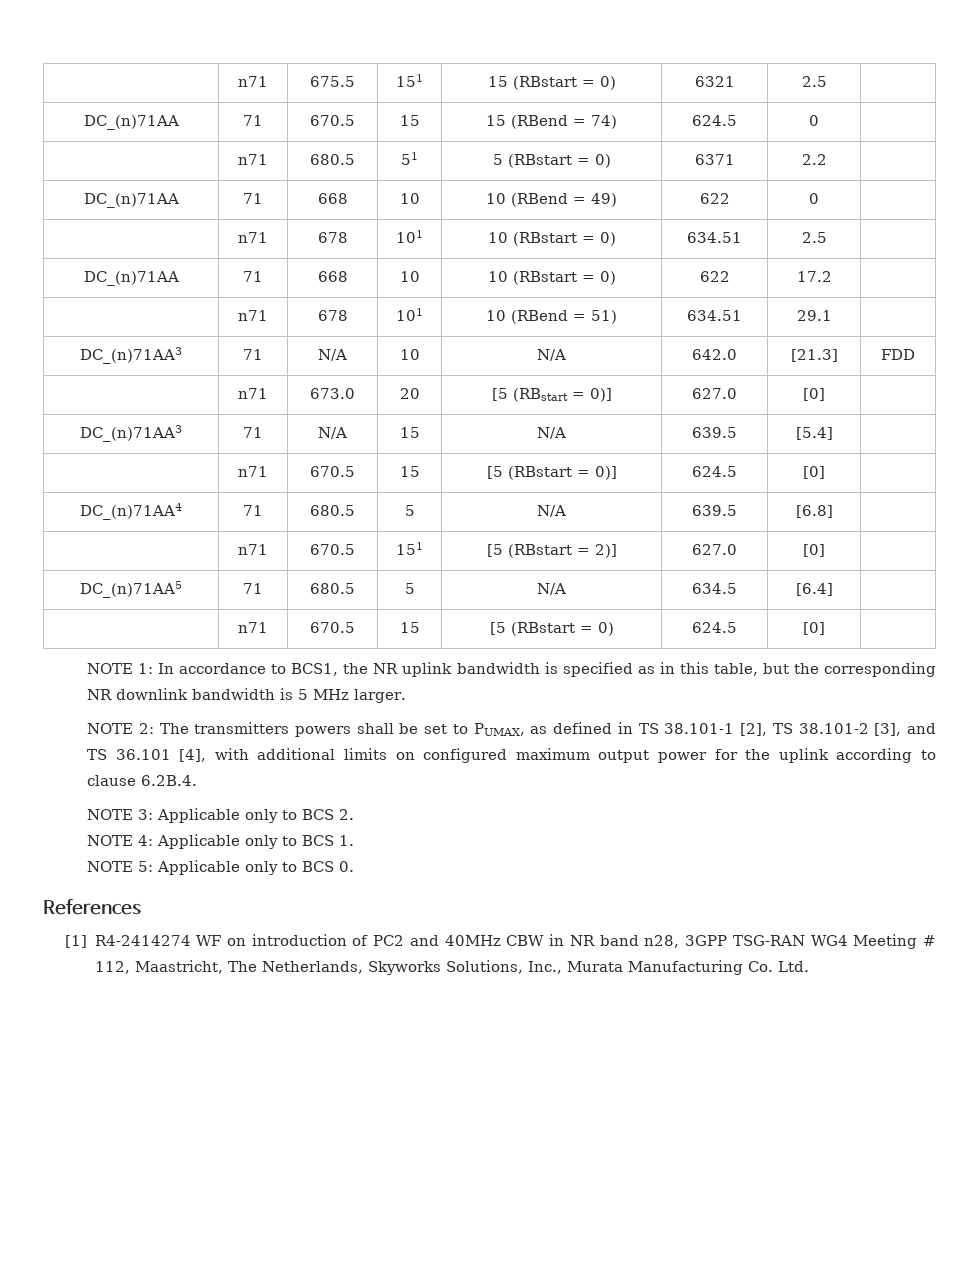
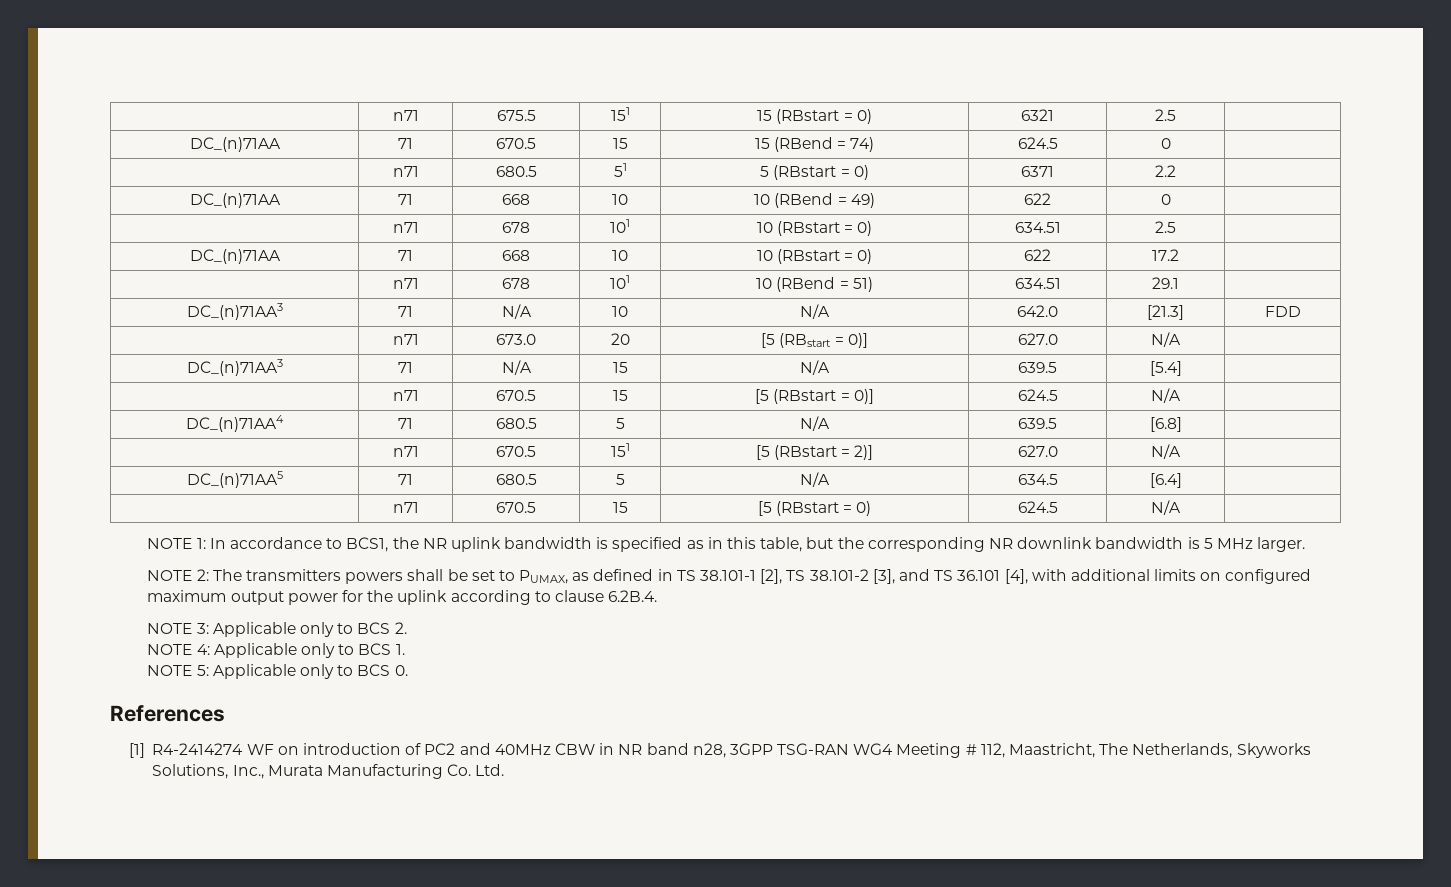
- | n71 | 673.0 | 20 | [5 (RBstart = 0)] | 627.0 | [0] |
+ | n71 | 673.0 | 20 | [5 (RBstart = 0)] | 627.0 | N/A |
- | n71 | 670.5 | 15 | [5 (RBstart = 0)] | 624.5 | [0] |
+ | n71 | 670.5 | 15 | [5 (RBstart = 0)] | 624.5 | N/A |
- | n71 | 670.5 | 151 | [5 (RBstart = 2)] | 627.0 | [0] |
+ | n71 | 670.5 | 151 | [5 (RBstart = 2)] | 627.0 | N/A |
- | n71 | 670.5 | 15 | [5 (RBstart = 0) | 624.5 | [0] |
+ | n71 | 670.5 | 15 | [5 (RBstart = 0) | 624.5 | N/A |

